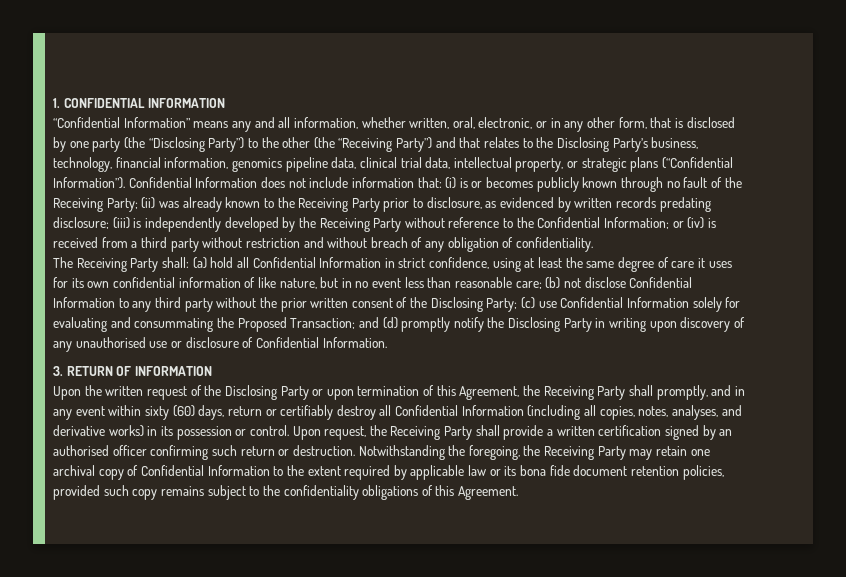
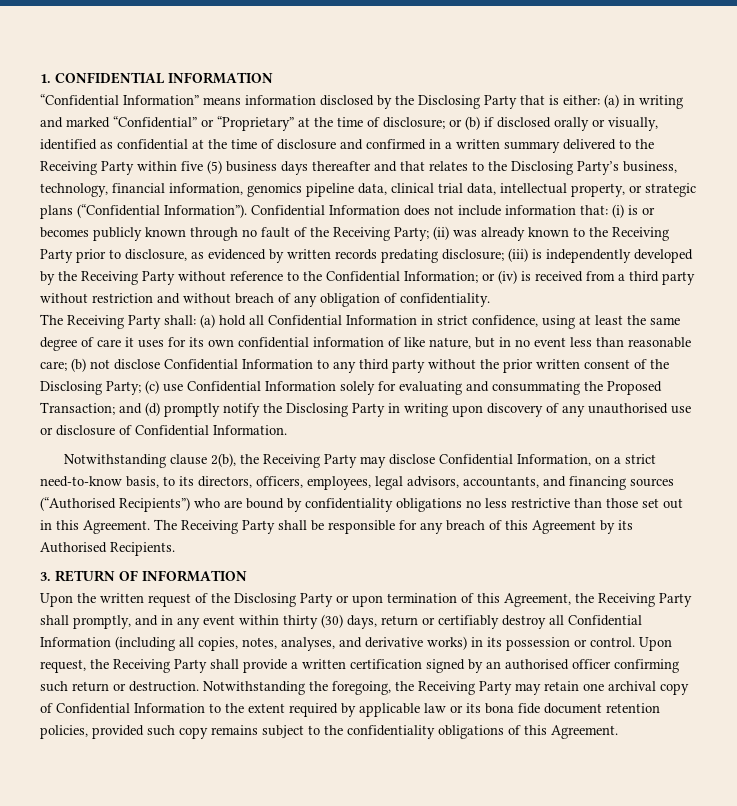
- “Confidential Information” means any and all information, whether written, oral, electronic, or in any other form, that is disclosed by one party (the “Disclosing Party”) to the other (the “Receiving Party”) and that relates to the Disclosing Party’s business, technology, financial information, genomics pipeline data, clinical trial data, intellectual property, or strategic plans (“Confidential Information”).
+ “Confidential Information” means information disclosed by the Disclosing Party that is either: (a) in writing and marked “Confidential” or “Proprietary” at the time of disclosure; or (b) if disclosed orally or visually, identified as confidential at the time of disclosure and confirmed in a written summary delivered to the Receiving Party within five (5) business days thereafter and that relates to the Disclosing Party’s business, technology, financial information, genomics pipeline data, clinical trial data, intellectual property, or strategic plans (“Confidential Information”).
+ Notwithstanding clause 2(b), the Receiving Party may disclose Confidential Information, on a strict need-to-know basis, to its directors, officers, employees, legal advisors, accountants, and financing sources (“Authorised Recipients”) who are bound by confidentiality obligations no less restrictive than those set out in this Agreement. The Receiving Party shall be responsible for any breach of this Agreement by its Authorised Recipients.
- Upon the written request of the Disclosing Party or upon termination of this Agreement, the Receiving Party shall promptly, and in any event within sixty (60) days, return or certifiably destroy all Confidential Information (including all copies, notes, analyses, and derivative works) in its possession or control.
+ Upon the written request of the Disclosing Party or upon termination of this Agreement, the Receiving Party shall promptly, and in any event within thirty (30) days, return or certifiably destroy all Confidential Information (including all copies, notes, analyses, and derivative works) in its possession or control.

